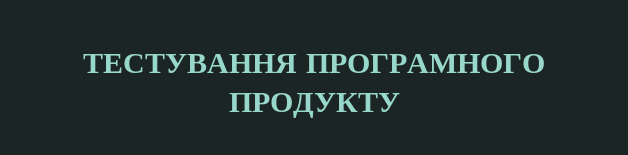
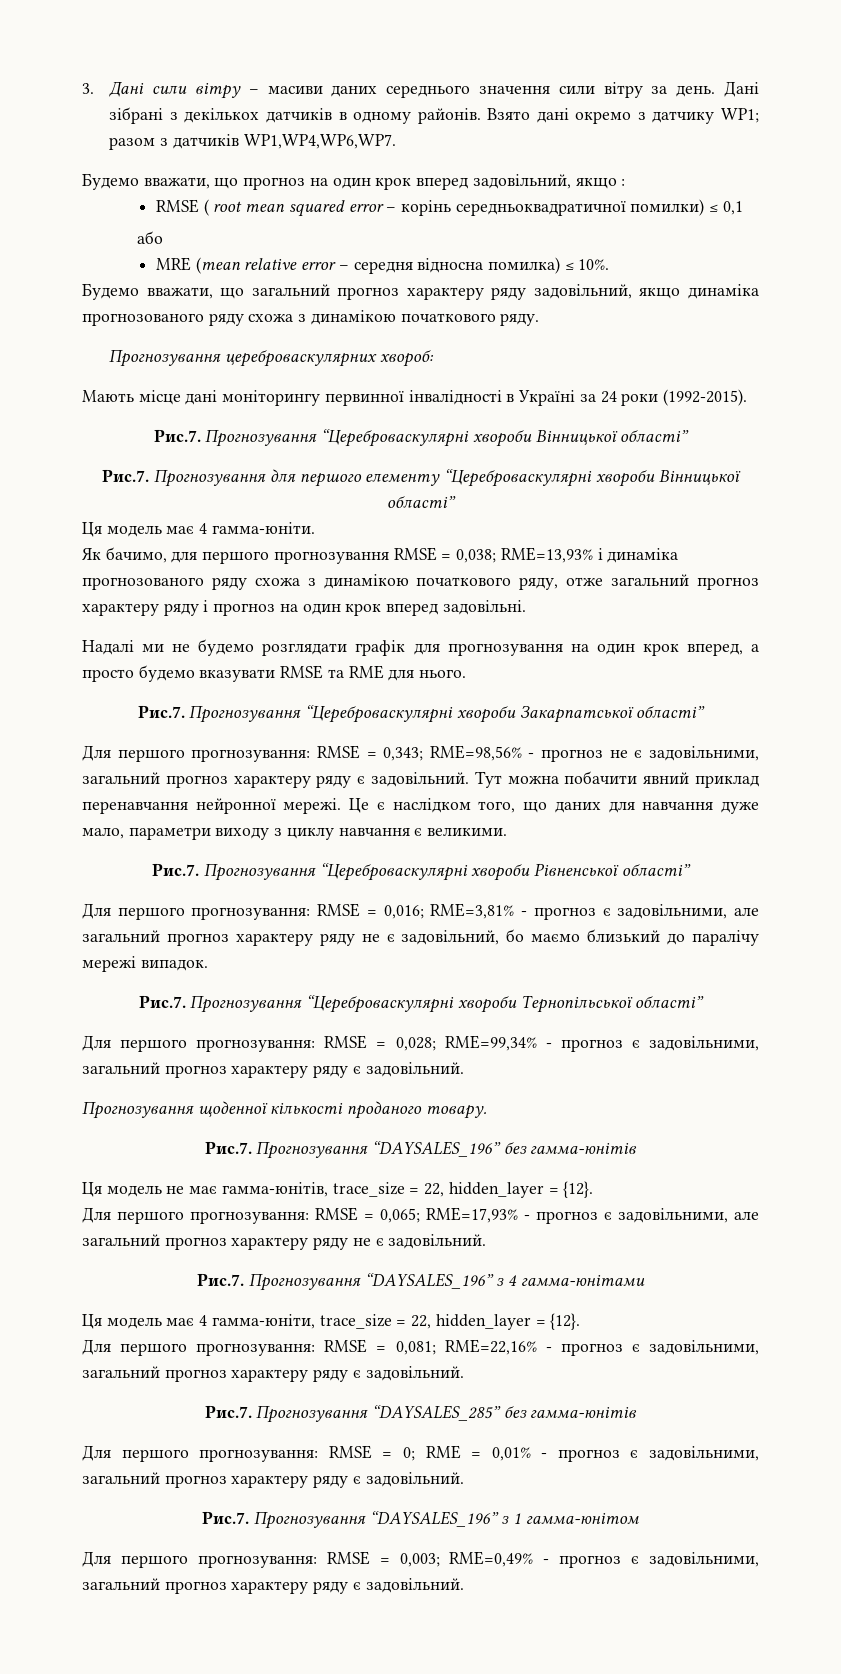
- ТЕСТУВАННЯ ПРОГРАМНОГО ПРОДУКТУ
+ 3. Дані сили вітру – масиви даних середнього значення сили вітру за день. Дані зібрані з декількох датчиків в одному районів. Взято дані окремо з датчику WP1; разом з датчиків WP1,WP4,WP6,WP7.
+ Будемо вважати, що прогноз на один крок вперед задовільний, якщо :
+ RMSE ( root mean squared error – корінь середньоквадратичної помилки) ≤ 0,1
+ або
+ MRE (mean relative error – середня відносна помилка) ≤ 10%.
+ Будемо вважати, що загальний прогноз характеру ряду задовільний, якщо динаміка прогнозованого ряду схожа з динамікою початкового ряду.
+ Прогнозування цереброваскулярних хвороб:
+ Мають місце дані моніторингу первинної інвалідності в Україні за 24 роки (1992-2015).
+ Рис.7. Прогнозування “Цереброваскулярні хвороби Вінницької області”
+ Рис.7. Прогнозування для першого елементу “Цереброваскулярні хвороби Вінницької області”
+ Ця модель має 4 гамма-юніти.
+ Як бачимо, для першого прогнозування RMSE = 0,038; RME=13,93% і динаміка прогнозованого ряду схожа з динамікою початкового ряду, отже загальний прогноз характеру ряду і прогноз на один крок вперед задовільні.
+ Надалі ми не будемо розглядати графік для прогнозування на один крок вперед, а просто будемо вказувати RMSE та RME для нього.
+ Рис.7. Прогнозування “Цереброваскулярні хвороби Закарпатської області”
+ Для першого прогнозування: RMSE = 0,343; RME=98,56% - прогноз не є задовільними, загальний прогноз характеру ряду є задовільний. Тут можна побачити явний приклад перенавчання нейронної мережі. Це є наслідком того, що даних для навчання дуже мало, параметри виходу з циклу навчання є великими.
+ Рис.7. Прогнозування “Цереброваскулярні хвороби Рівненської області”
+ Для першого прогнозування: RMSE = 0,016; RME=3,81% - прогноз є задовільними, але загальний прогноз характеру ряду не є задовільний, бо маємо близький до паралічу мережі випадок.
+ Рис.7. Прогнозування “Цереброваскулярні хвороби Тернопільської області”
+ Для першого прогнозування: RMSE = 0,028; RME=99,34% - прогноз є задовільними, загальний прогноз характеру ряду є задовільний.
+ Прогнозування щоденної кількості проданого товару.
+ Рис.7. Прогнозування “DAYSALES_196” без гамма-юнітів
+ Ця модель не має гамма-юнітів, trace_size = 22, hidden_layer = {12}.
+ Для першого прогнозування: RMSE = 0,065; RME=17,93% - прогноз є задовільними, але загальний прогноз характеру ряду не є задовільний.
+ Рис.7. Прогнозування “DAYSALES_196” з 4 гамма-юнітами
+ Ця модель має 4 гамма-юніти, trace_size = 22, hidden_layer = {12}.
+ Для першого прогнозування: RMSE = 0,081; RME=22,16% - прогноз є задовільними, загальний прогноз характеру ряду є задовільний.
+ Рис.7. Прогнозування “DAYSALES_285” без гамма-юнітів
+ Для першого прогнозування: RMSE = 0; RME = 0,01% - прогноз є задовільними, загальний прогноз характеру ряду є задовільний.
+ Рис.7. Прогнозування “DAYSALES_196” з 1 гамма-юнітом
+ Для першого прогнозування: RMSE = 0,003; RME=0,49% - прогноз є задовільними, загальний прогноз характеру ряду є задовільний.

